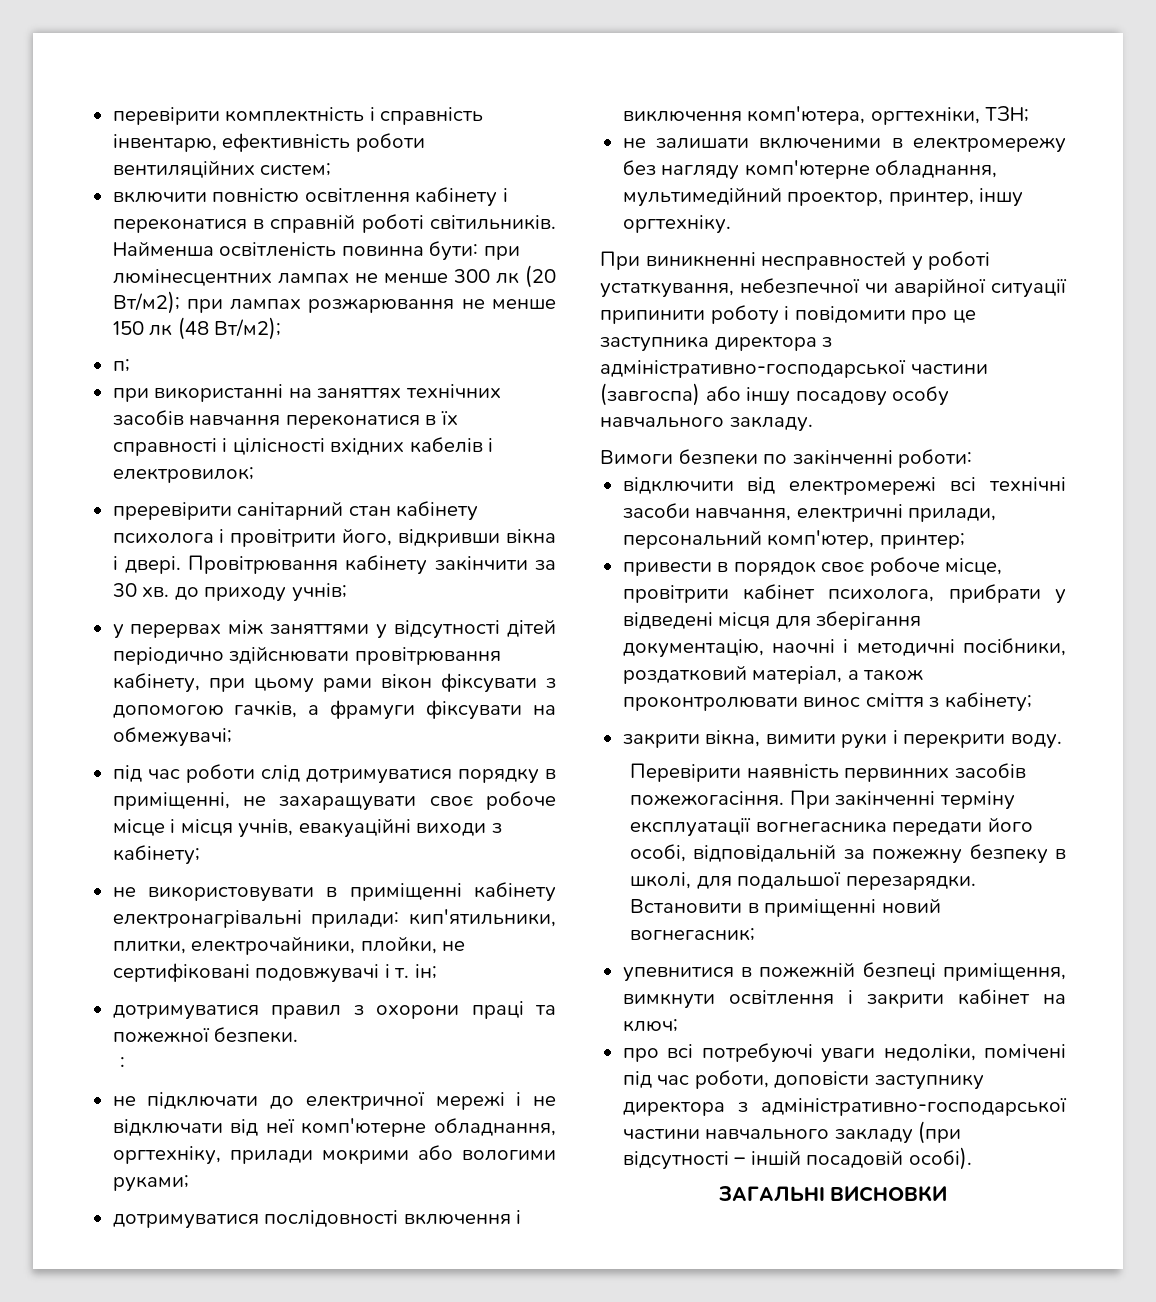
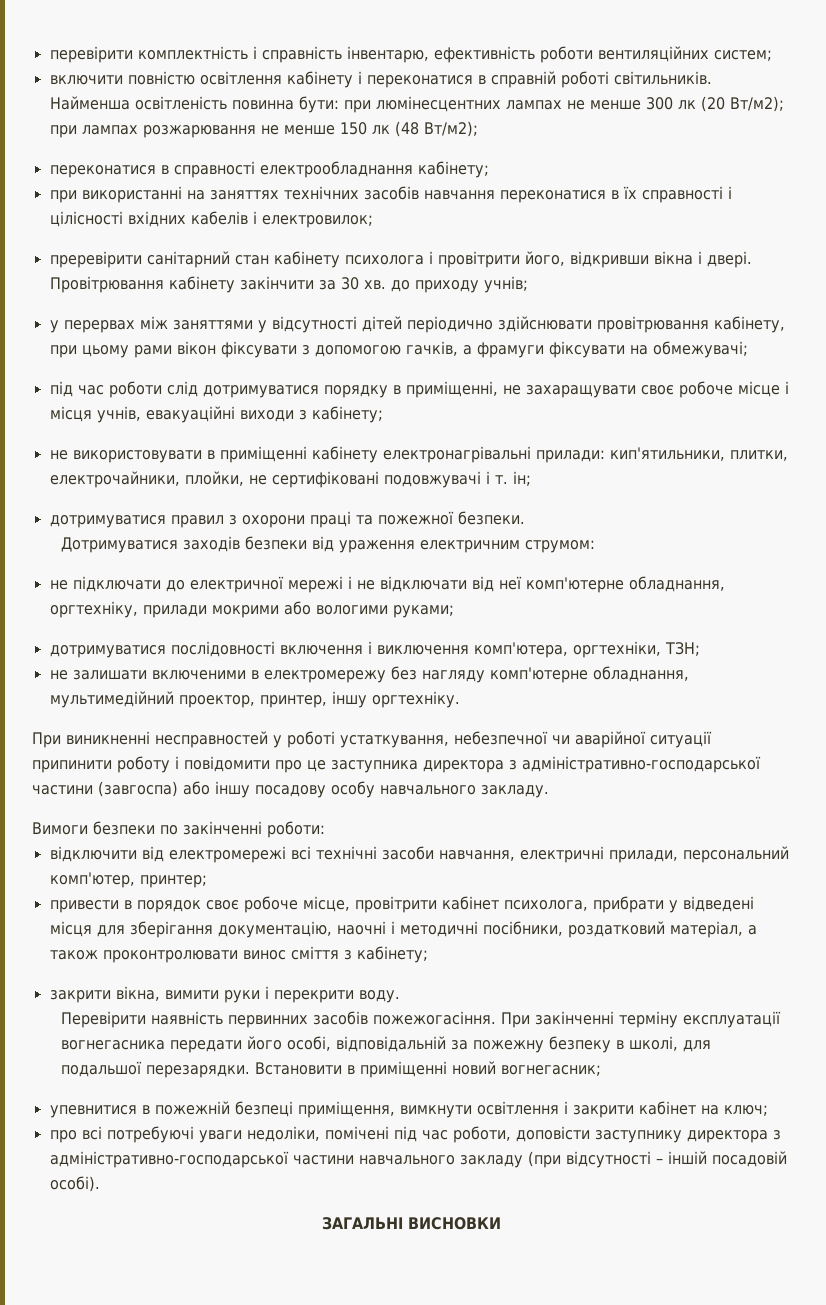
- п;
+ переконатися в справності електрообладнання кабінету;
- :
+ Дотримуватися заходів безпеки від ураження електричним струмом:

